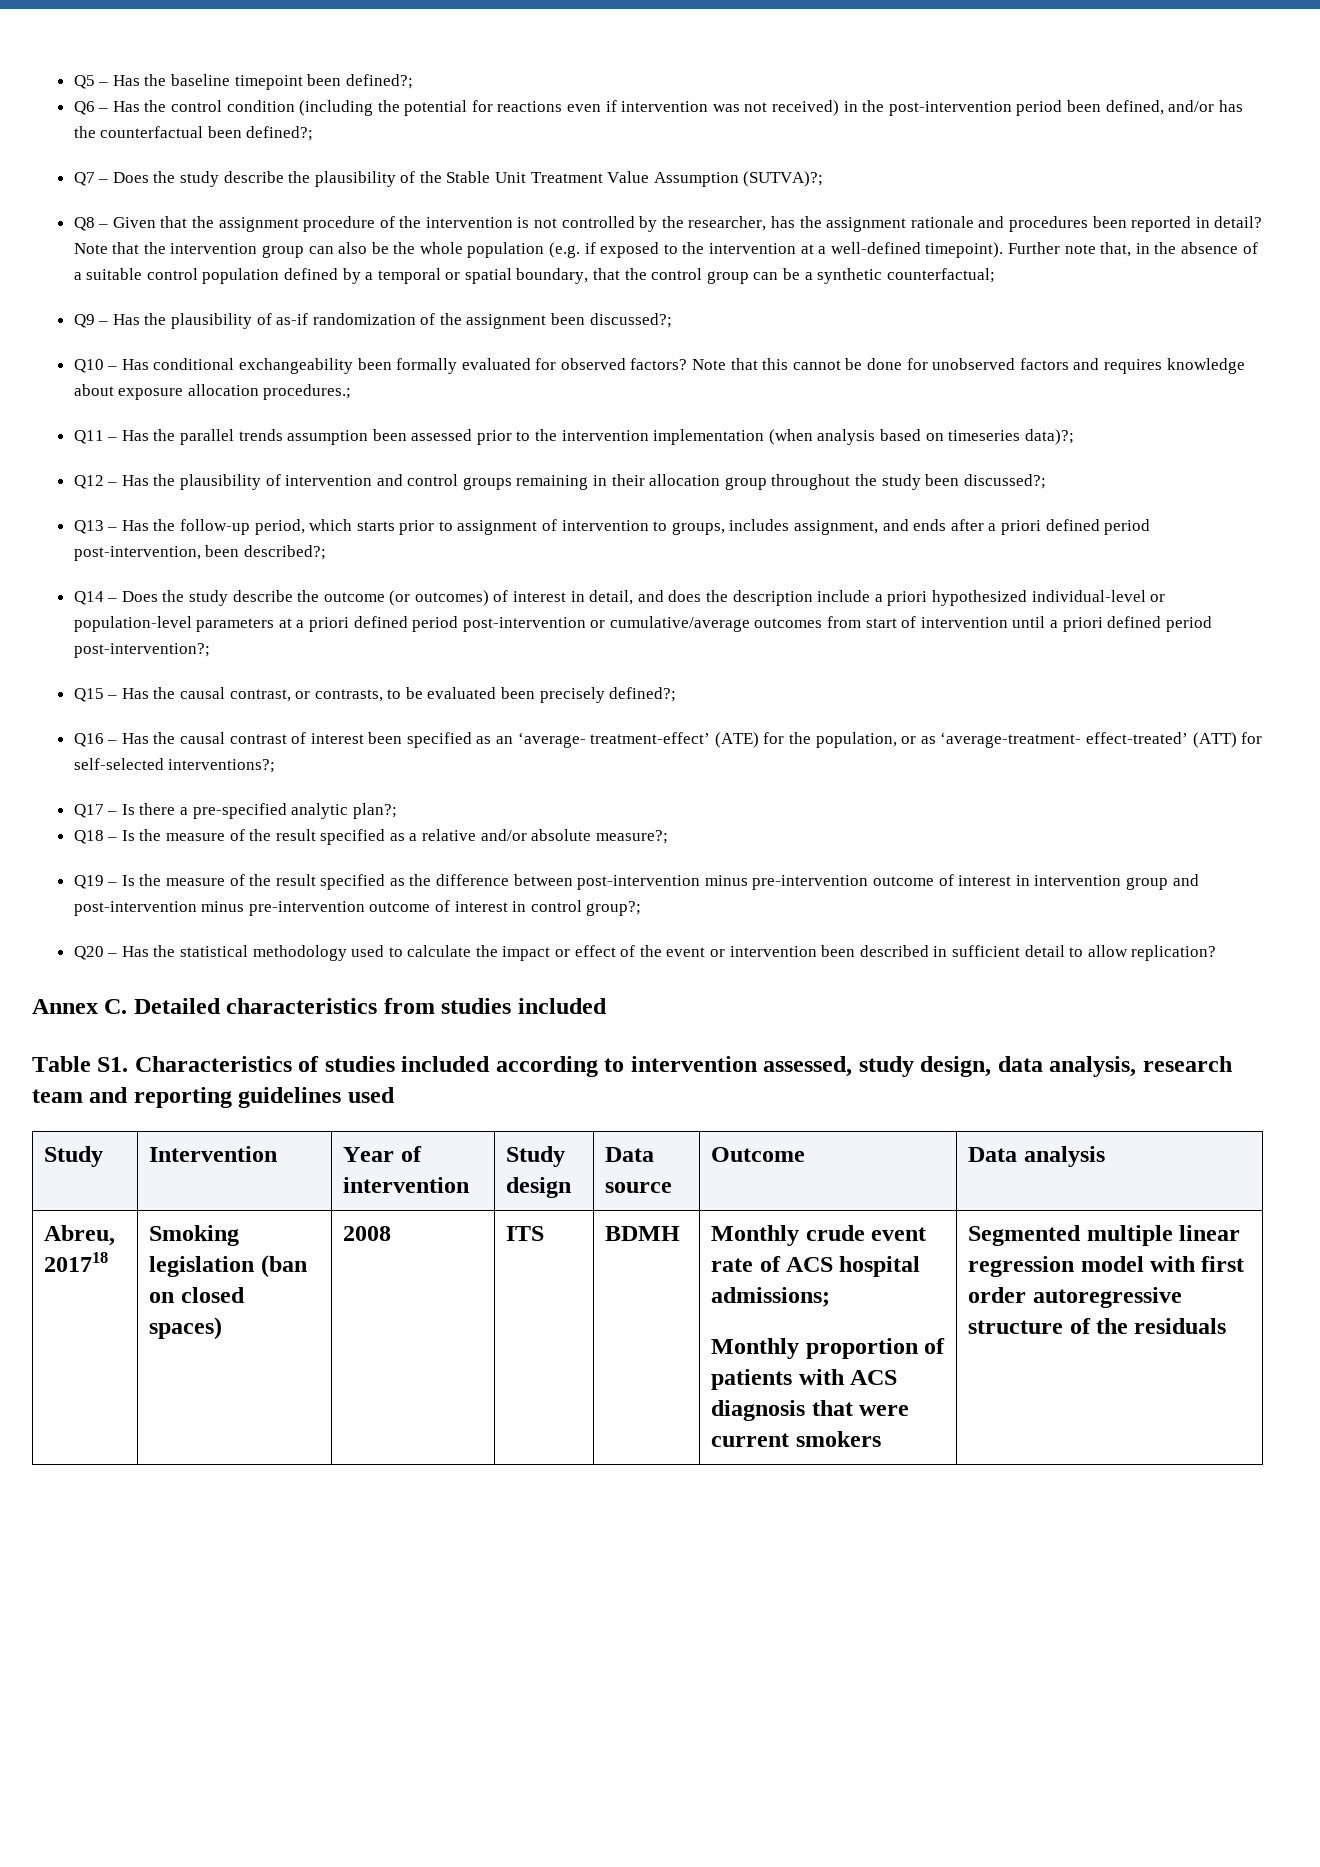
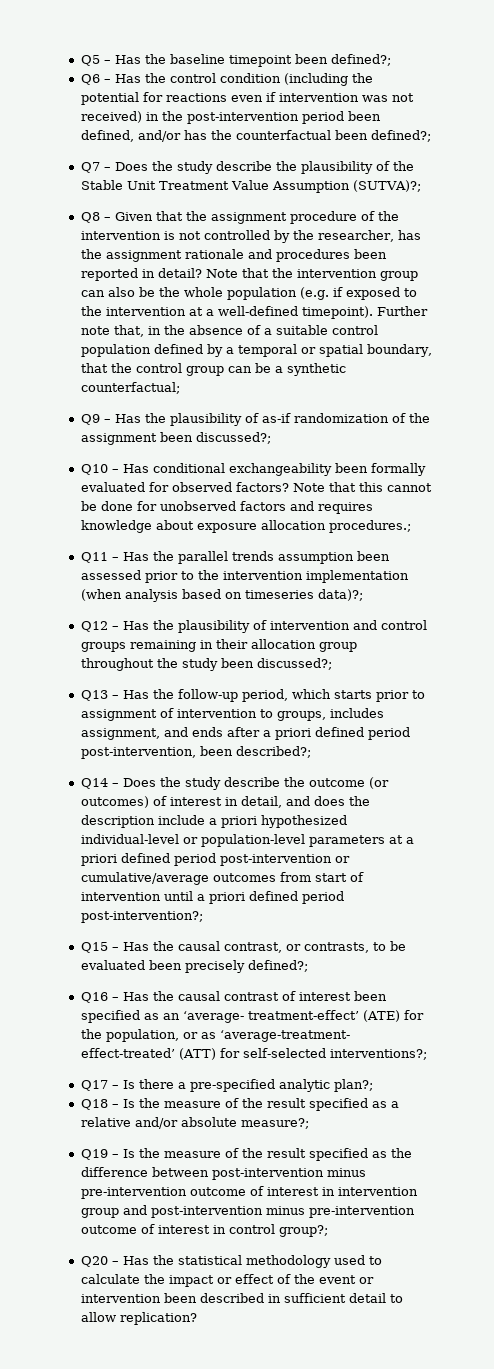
- Annex C. Detailed characteristics from studies included
- Table S1. Characteristics of studies included according to intervention assessed, study design, data analysis, research team and reporting guidelines used
- Study | Intervention | Year of intervention | Study design | Data source | Outcome | Data analysis
- Abreu, 201718 | Smoking legislation (ban on closed spaces) | 2008 | ITS | BDMH | Monthly crude event rate of ACS hospital admissions;
- Monthly proportion of patients with ACS diagnosis that were current smokers | Segmented multiple linear regression model with first order autoregressive structure of the residuals

